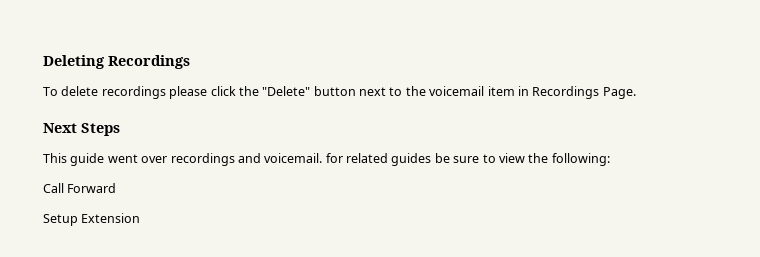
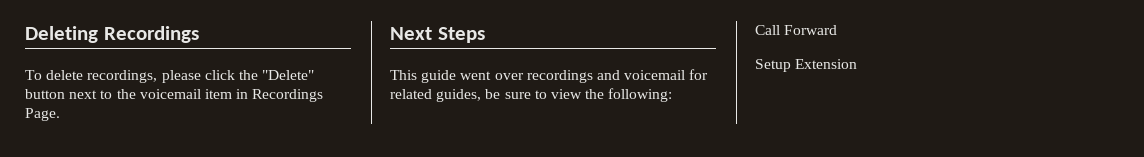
- To delete recordings please click the "Delete" button next to the voicemail item in Recordings Page.
+ To delete recordings, please click the "Delete" button next to the voicemail item in Recordings Page.
- This guide went over recordings and voicemail. for related guides be sure to view the following:
+ This guide went over recordings and voicemail for related guides, be sure to view the following:

